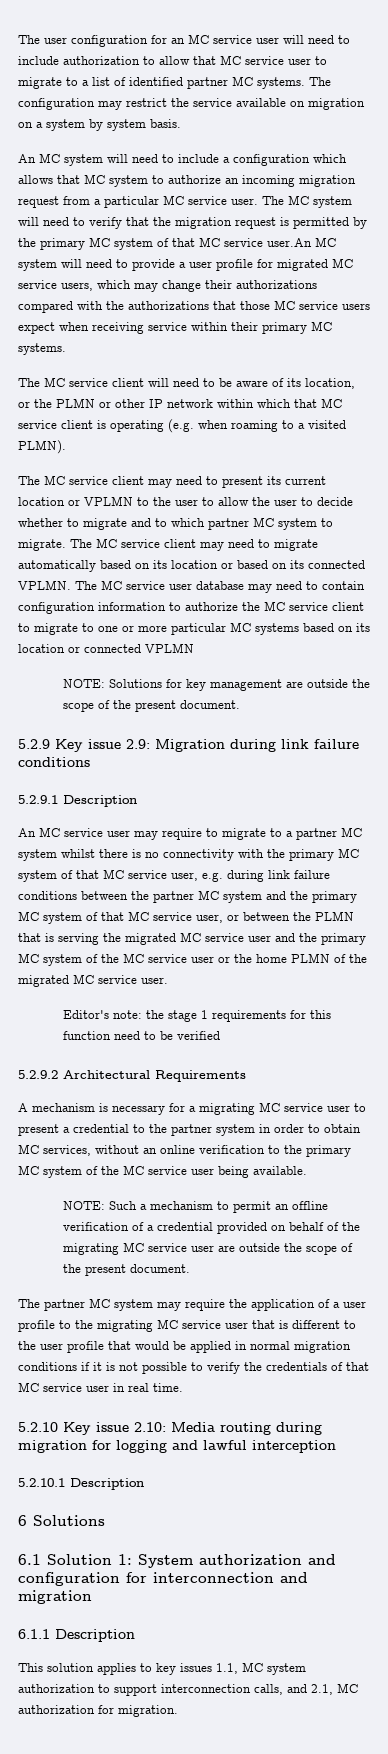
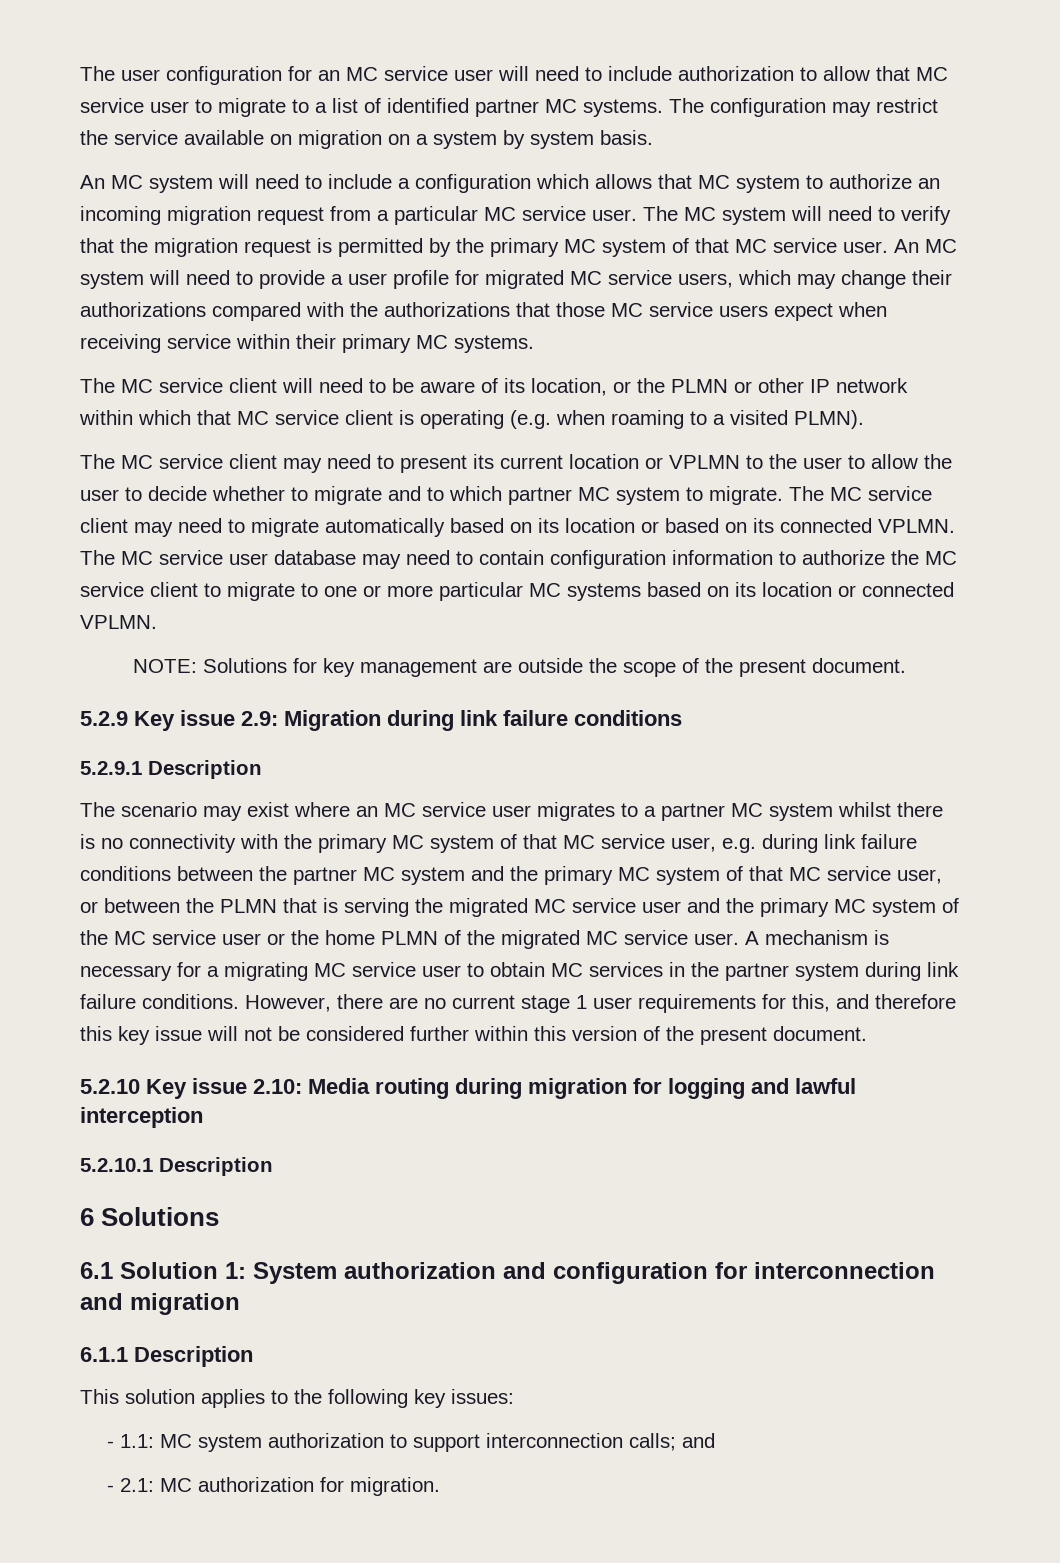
- The MC system will need to verify that the migration request is permitted by the primary MC system of that MC service user.An MC system will need to provide a user profile for migrated MC service users, which may change their authorizations compared with the authorizations that those MC service users expect when receiving service within their primary MC systems.
+ The MC system will need to verify that the migration request is permitted by the primary MC system of that MC service user. An MC system will need to provide a user profile for migrated MC service users, which may change their authorizations compared with the authorizations that those MC service users expect when receiving service within their primary MC systems.
- The MC service user database may need to contain configuration information to authorize the MC service client to migrate to one or more particular MC systems based on its location or connected VPLMN
+ The MC service user database may need to contain configuration information to authorize the MC service client to migrate to one or more particular MC systems based on its location or connected VPLMN.
- An MC service user may require to migrate to a partner MC system whilst there is no connectivity with the primary MC system of that MC service user, e.g. during link failure conditions between the partner MC system and the primary MC system of that MC service user, or between the PLMN that is serving the migrated MC service user and the primary MC system of the MC service user or the home PLMN of the migrated MC service user.
- Editor's note: the stage 1 requirements for this function need to be verified
- 5.2.9.2 Architectural Requirements
- A mechanism is necessary for a migrating MC service user to present a credential to the partner system in order to obtain MC services, without an online verification to the primary MC system of the MC service user being available.
- NOTE: Such a mechanism to permit an offline verification of a credential provided on behalf of the migrating MC service user are outside the scope of the present document.
- The partner MC system may require the application of a user profile to the migrating MC service user that is different to the user profile that would be applied in normal migration conditions if it is not possible to verify the credentials of that MC service user in real time.
+ The scenario may exist where an MC service user migrates to a partner MC system whilst there is no connectivity with the primary MC system of that MC service user, e.g. during link failure conditions between the partner MC system and the primary MC system of that MC service user, or between the PLMN that is serving the migrated MC service user and the primary MC system of the MC service user or the home PLMN of the migrated MC service user. A mechanism is necessary for a migrating MC service user to obtain MC services in the partner system during link failure conditions. However, there are no current stage 1 user requirements for this, and therefore this key issue will not be considered further within this version of the present document.
- This solution applies to key issues 1.1, MC system authorization to support interconnection calls, and 2.1, MC authorization for migration.
+ This solution applies to the following key issues:
+ - 1.1: MC system authorization to support interconnection calls; and
+ - 2.1: MC authorization for migration.

